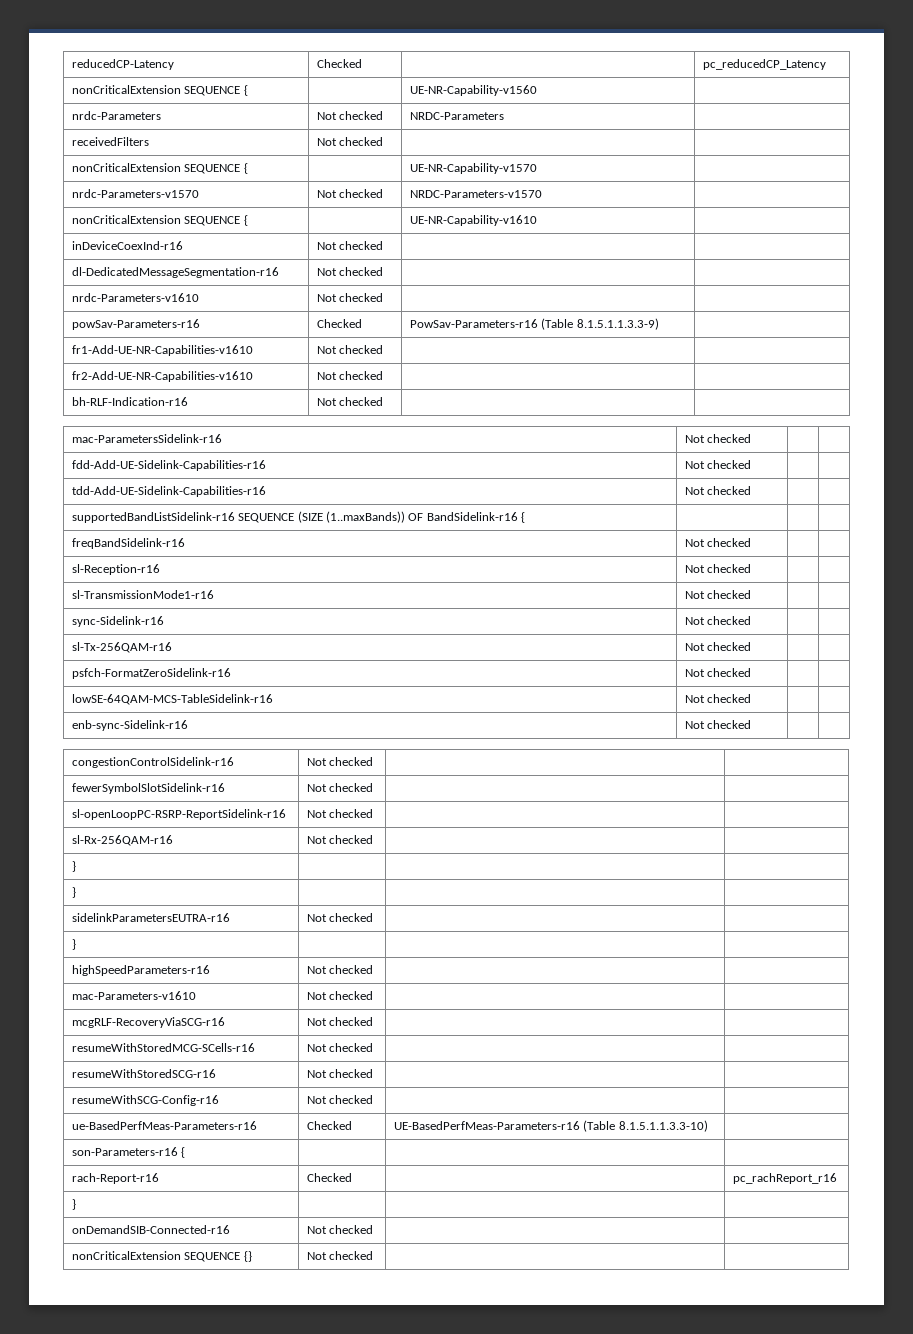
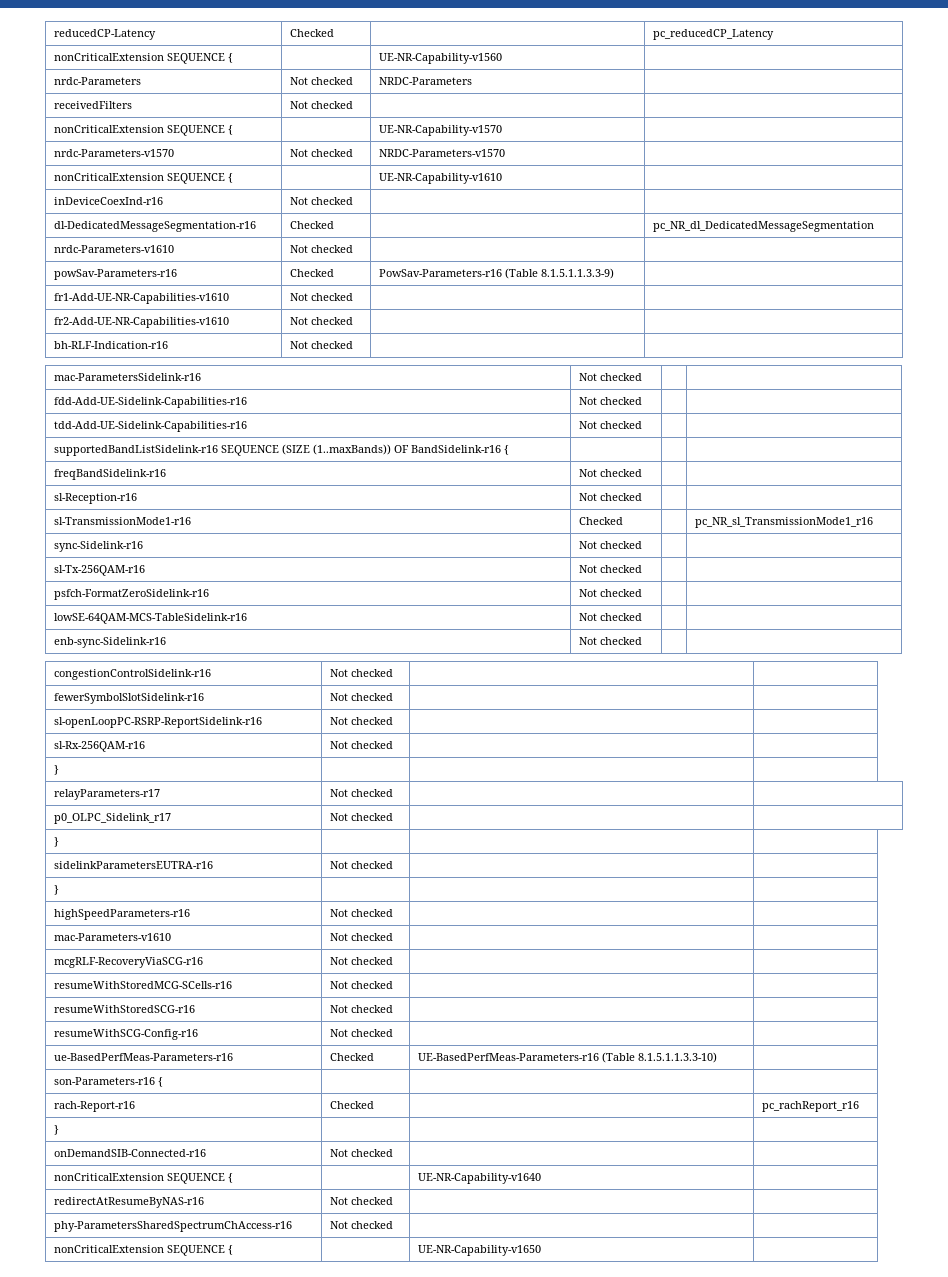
- dl-DedicatedMessageSegmentation-r16 | Not checked | |
+ dl-DedicatedMessageSegmentation-r16 | Checked | | pc_NR_dl_DedicatedMessageSegmentation
- sl-TransmissionMode1-r16 | Not checked | |
+ sl-TransmissionMode1-r16 | Checked | | pc_NR_sl_TransmissionMode1_r16
+ relayParameters-r17 | Not checked | |
+ p0_OLPC_Sidelink_r17 | Not checked | |
- nonCriticalExtension SEQUENCE {} | Not checked | |
+ nonCriticalExtension SEQUENCE { | | UE-NR-Capability-v1640 |
+ redirectAtResumeByNAS-r16 | Not checked | |
+ phy-ParametersSharedSpectrumChAccess-r16 | Not checked | |
+ nonCriticalExtension SEQUENCE { | | UE-NR-Capability-v1650 |

